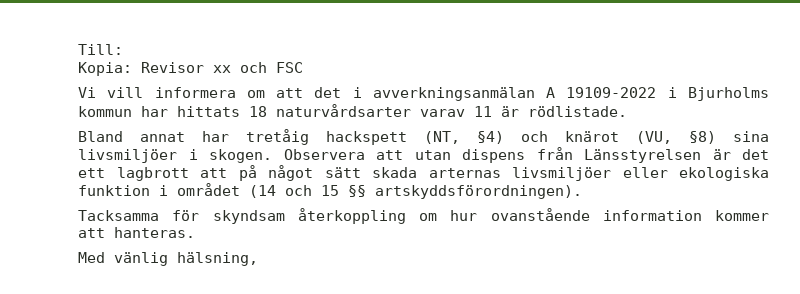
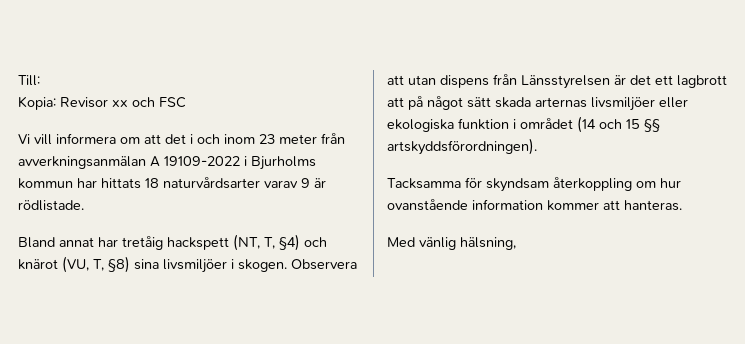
- Vi vill informera om att det i avverkningsanmälan A 19109-2022 i Bjurholms kommun har hittats 18 naturvårdsarter varav 11 är rödlistade.
+ Vi vill informera om att det i och inom 23 meter från avverkningsanmälan A 19109-2022 i Bjurholms kommun har hittats 18 naturvårdsarter varav 9 är rödlistade.
- Bland annat har tretåig hackspett (NT, §4) och knärot (VU, §8) sina livsmiljöer i skogen.
+ Bland annat har tretåig hackspett (NT, T, §4) och knärot (VU, T, §8) sina livsmiljöer i skogen.

